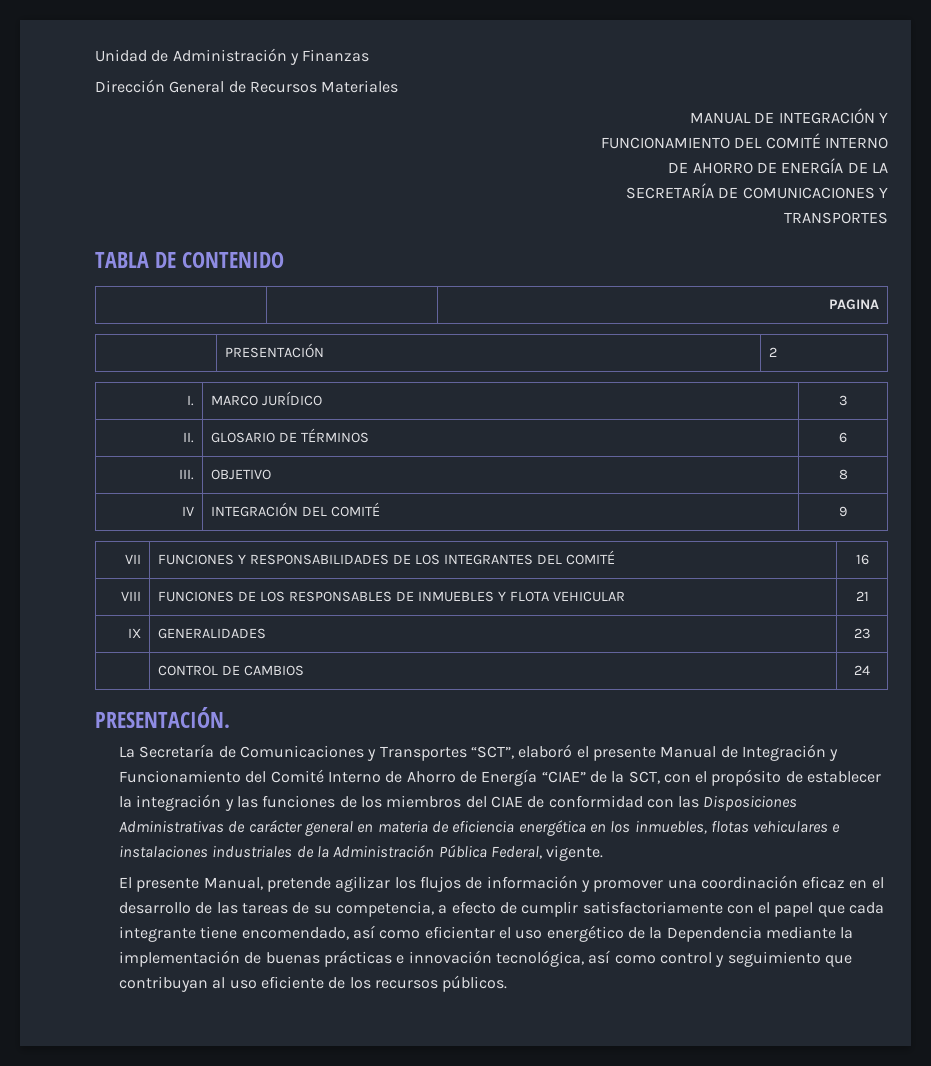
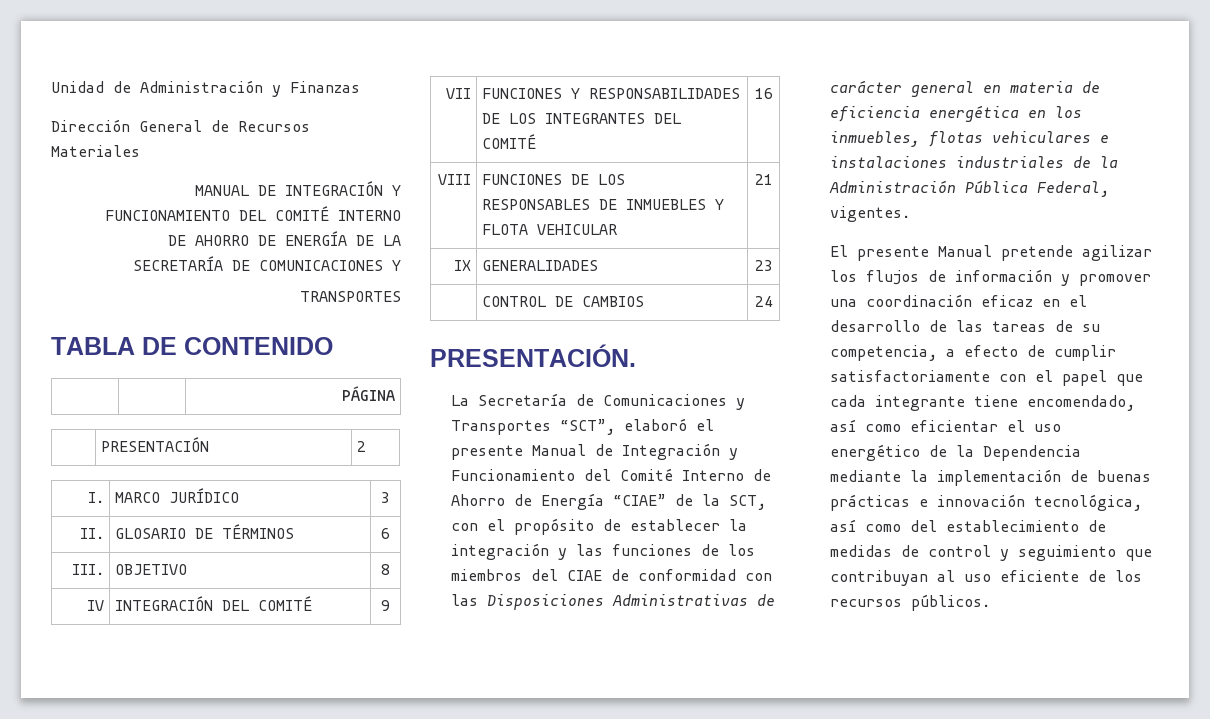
- | | PAGINA
+ | | PÁGINA
- La Secretaría de Comunicaciones y Transportes “SCT”, elaboró el presente Manual de Integración y Funcionamiento del Comité Interno de Ahorro de Energía “CIAE” de la SCT, con el propósito de establecer la integración y las funciones de los miembros del CIAE de conformidad con las Disposiciones Administrativas de carácter general en materia de eficiencia energética en los inmuebles, flotas vehiculares e instalaciones industriales de la Administración Pública Federal, vigente.
+ La Secretaría de Comunicaciones y Transportes “SCT”, elaboró el presente Manual de Integración y Funcionamiento del Comité Interno de Ahorro de Energía “CIAE” de la SCT, con el propósito de establecer la integración y las funciones de los miembros del CIAE de conformidad con las Disposiciones Administrativas de carácter general en materia de eficiencia energética en los inmuebles, flotas vehiculares e instalaciones industriales de la Administración Pública Federal, vigentes.
- El presente Manual, pretende agilizar los flujos de información y promover una coordinación eficaz en el desarrollo de las tareas de su competencia, a efecto de cumplir satisfactoriamente con el papel que cada integrante tiene encomendado, así como eficientar el uso energético de la Dependencia mediante la implementación de buenas prácticas e innovación tecnológica, así como control y seguimiento que contribuyan al uso eficiente de los recursos públicos.
+ El presente Manual pretende agilizar los flujos de información y promover una coordinación eficaz en el desarrollo de las tareas de su competencia, a efecto de cumplir satisfactoriamente con el papel que cada integrante tiene encomendado, así como eficientar el uso energético de la Dependencia mediante la implementación de buenas prácticas e innovación tecnológica, así como del establecimiento de medidas de control y seguimiento que contribuyan al uso eficiente de los recursos públicos.

